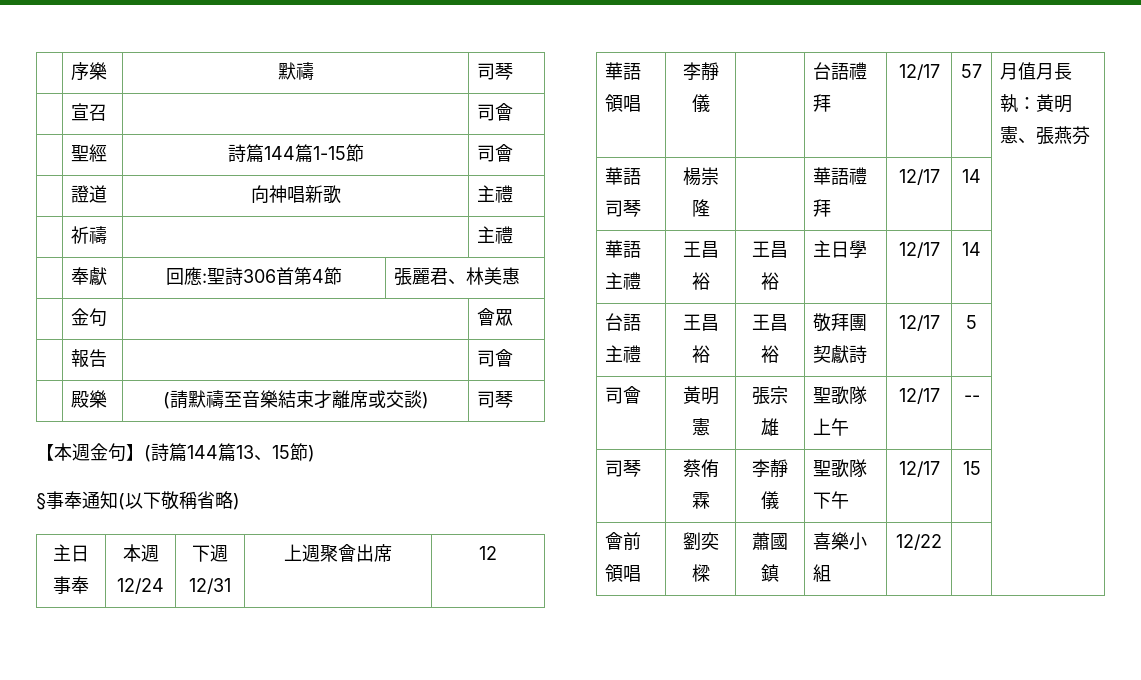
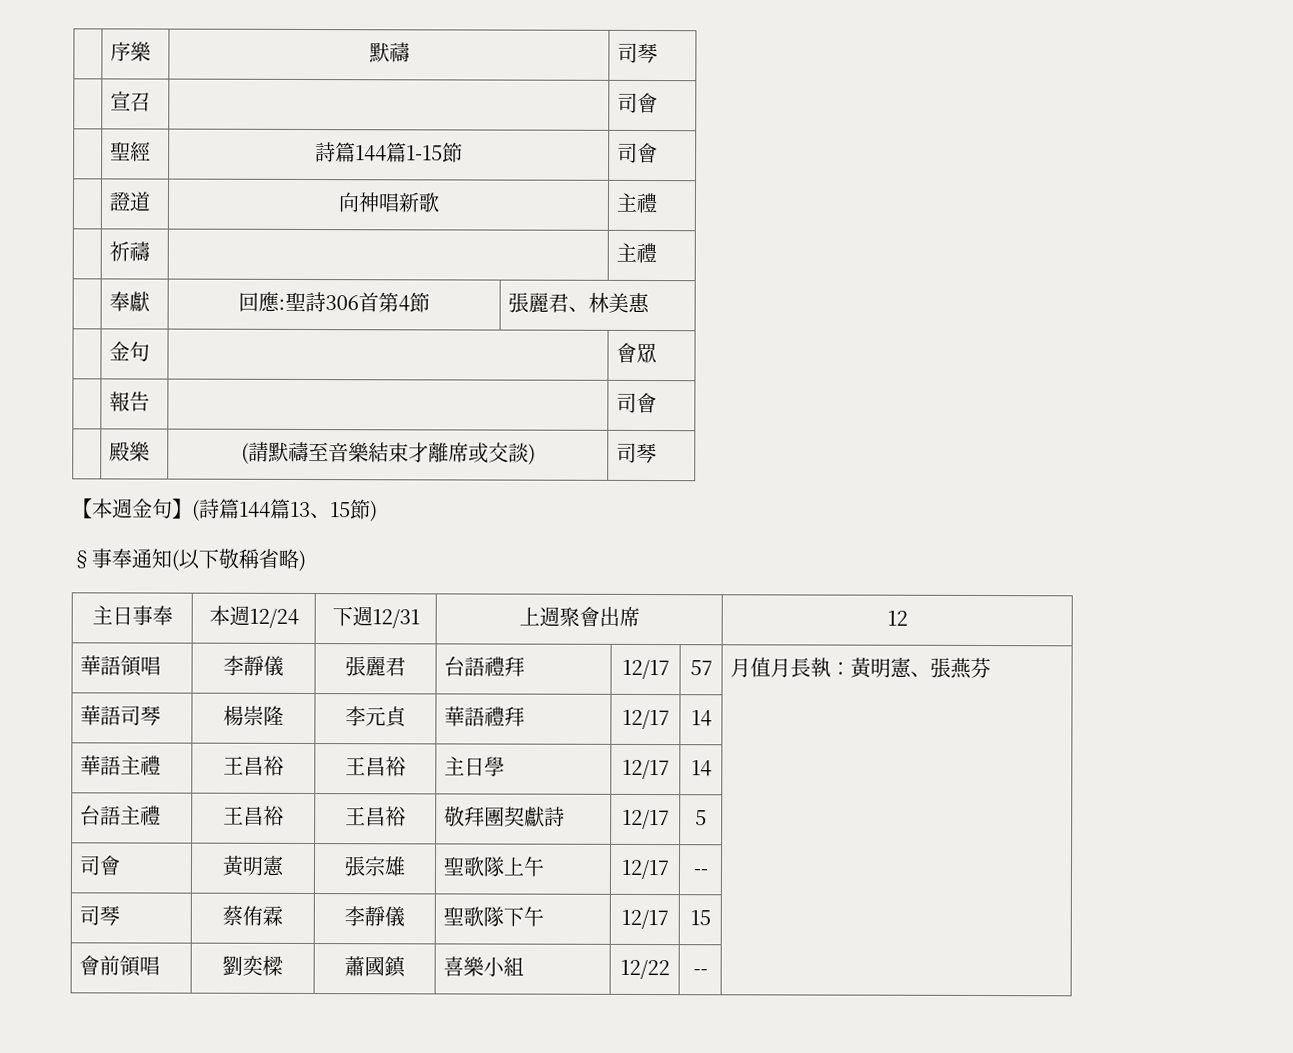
- 華語領唱 | 李靜儀 | | 台語禮拜 | 12/17 | 57 | 月值月長執：黃明憲、張燕芬
+ 華語領唱 | 李靜儀 | 張麗君 | 台語禮拜 | 12/17 | 57 | 月值月長執：黃明憲、張燕芬
- 華語司琴 | 楊崇隆 | | 華語禮拜 | 12/17 | 14 |
+ 華語司琴 | 楊崇隆 | 李元貞 | 華語禮拜 | 12/17 | 14 |
- 會前領唱 | 劉奕樑 | 蕭國鎮 | 喜樂小組 | 12/22 | |
+ 會前領唱 | 劉奕樑 | 蕭國鎮 | 喜樂小組 | 12/22 | -- |

